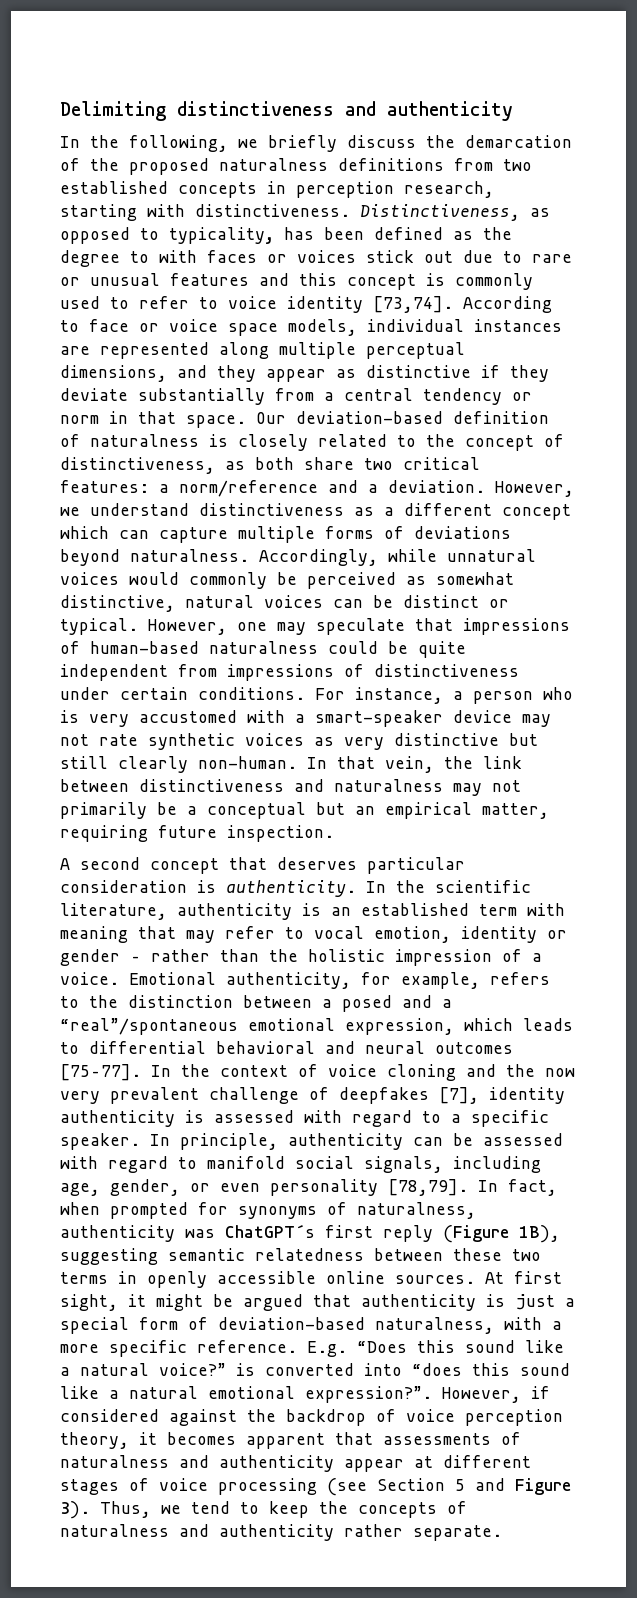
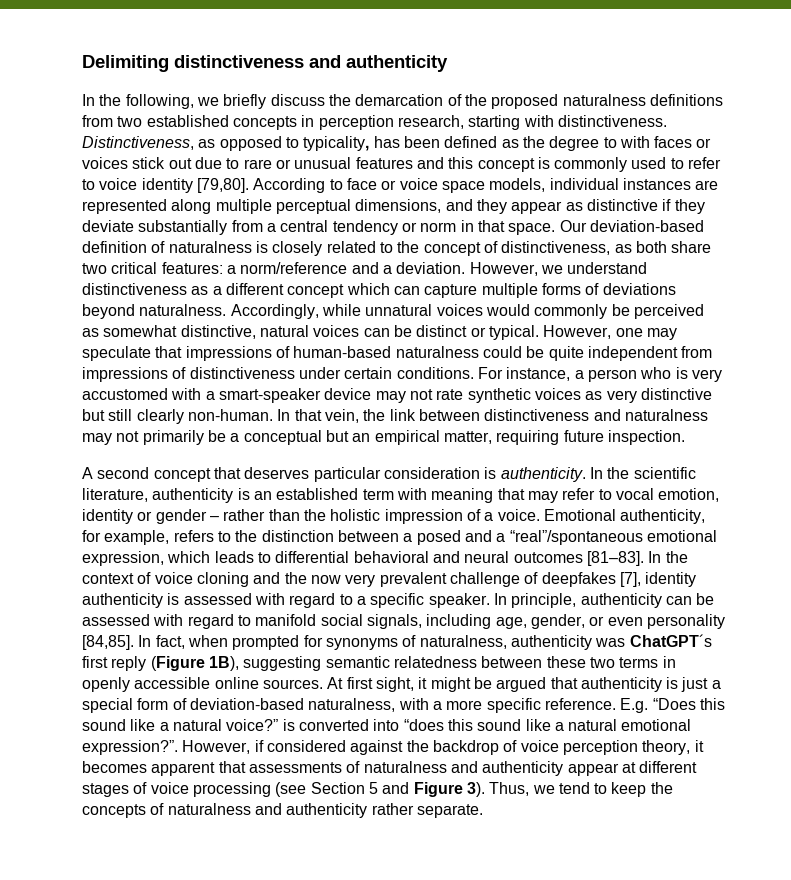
- Distinctiveness, as opposed to typicality, has been defined as the degree to with faces or voices stick out due to rare or unusual features and this concept is commonly used to refer to voice identity [73,74].
+ Distinctiveness, as opposed to typicality, has been defined as the degree to with faces or voices stick out due to rare or unusual features and this concept is commonly used to refer to voice identity [79,80].
- Emotional authenticity, for example, refers to the distinction between a posed and a “real”/spontaneous emotional expression, which leads to differential behavioral and neural outcomes [75–77].
+ Emotional authenticity, for example, refers to the distinction between a posed and a “real”/spontaneous emotional expression, which leads to differential behavioral and neural outcomes [81–83].
- In principle, authenticity can be assessed with regard to manifold social signals, including age, gender, or even personality [78,79].
+ In principle, authenticity can be assessed with regard to manifold social signals, including age, gender, or even personality [84,85].

